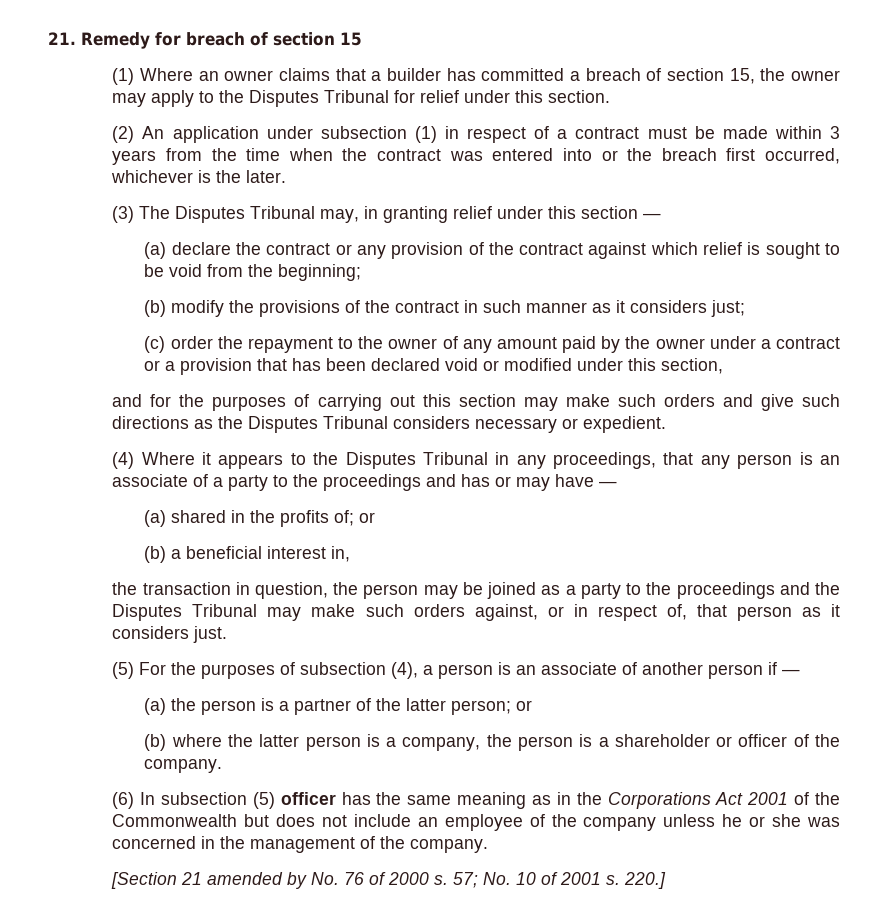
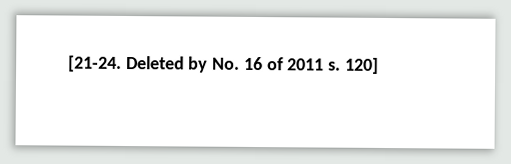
- 21. Remedy for breach of section 15
- (1) Where an owner claims that a builder has committed a breach of section 15, the owner may apply to the Disputes Tribunal for relief under this section.
- (2) An application under subsection (1) in respect of a contract must be made within 3 years from the time when the contract was entered into or the breach first occurred, whichever is the later.
- (3) The Disputes Tribunal may, in granting relief under this section —
- (a) declare the contract or any provision of the contract against which relief is sought to be void from the beginning;
- (b) modify the provisions of the contract in such manner as it considers just;
- (c) order the repayment to the owner of any amount paid by the owner under a contract or a provision that has been declared void or modified under this section,
- and for the purposes of carrying out this section may make such orders and give such directions as the Disputes Tribunal considers necessary or expedient.
- (4) Where it appears to the Disputes Tribunal in any proceedings, that any person is an associate of a party to the proceedings and has or may have —
- (a) shared in the profits of; or
- (b) a beneficial interest in,
- the transaction in question, the person may be joined as a party to the proceedings and the Disputes Tribunal may make such orders against, or in respect of, that person as it considers just.
- (5) For the purposes of subsection (4), a person is an associate of another person if —
- (a) the person is a partner of the latter person; or
- (b) where the latter person is a company, the person is a shareholder or officer of the company.
- (6) In subsection (5) officer has the same meaning as in the Corporations Act 2001 of the Commonwealth but does not include an employee of the company unless he or she was concerned in the management of the company.
- [Section 21 amended by No. 76 of 2000 s. 57; No. 10 of 2001 s. 220.]
+ [21-24. Deleted by No. 16 of 2011 s. 120]

